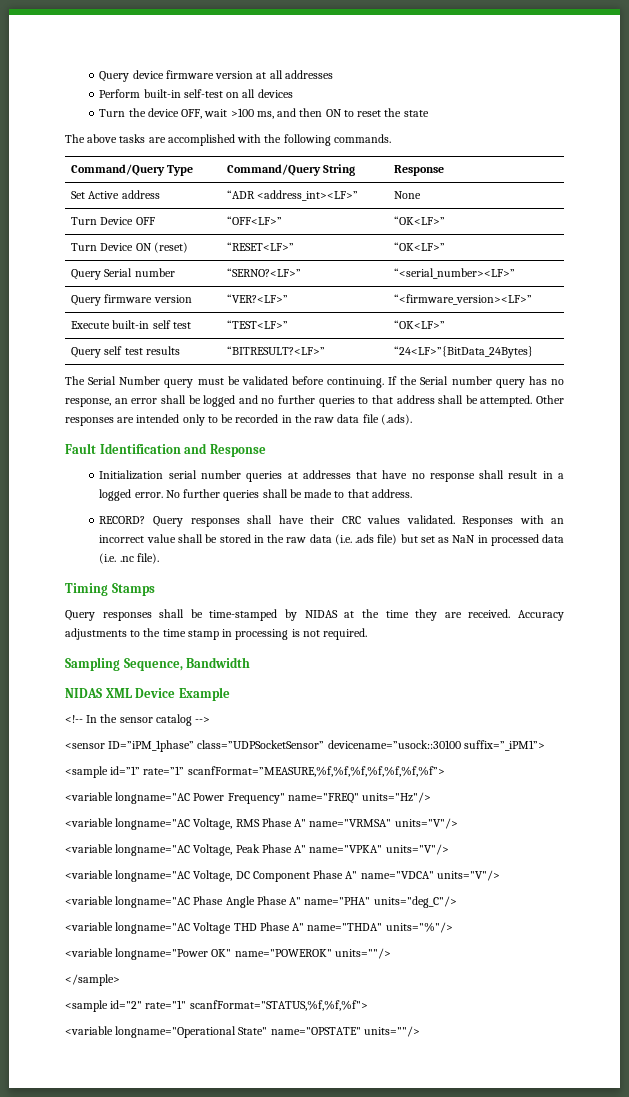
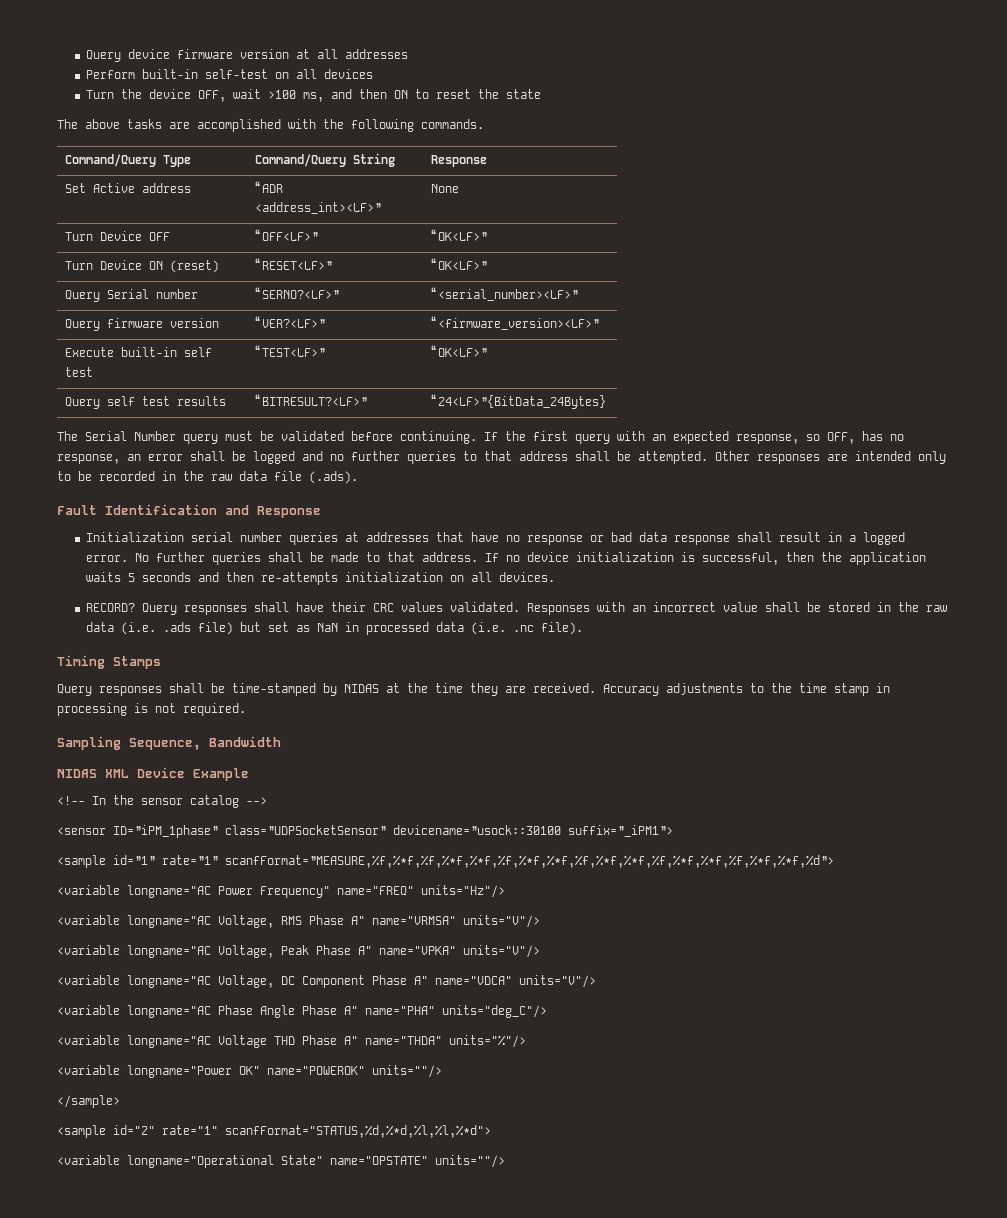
- If the Serial number query has no response, an error shall be logged and no further queries to that address shall be attempted.
+ If the first query with an expected response, so OFF, has no response, an error shall be logged and no further queries to that address shall be attempted.
- Initialization serial number queries at addresses that have no response shall result in a logged error.
+ Initialization serial number queries at addresses that have no response or bad data response shall result in a logged error.
+ If no device initialization is successful, then the application waits 5 seconds and then re-attempts initialization on all devices.
- <sample id=”1” rate=”1” scanfFormat=”MEASURE,%f,%f,%f,%f,%f,%f,%f”>
+ <sample id=”1” rate=”1” scanfFormat=”MEASURE,%f,%*f,%f,%*f,%*f,%f,%*f,%*f,%f,%*f,%*f,%f,%*f,%*f,%f,%*f,%*f,%d”>
- <sample id="2" rate="1" scanfFormat="STATUS,%f,%f,%f">
+ <sample id="2" rate="1" scanfFormat="STATUS,%d,%*d,%l,%l,%*d">

